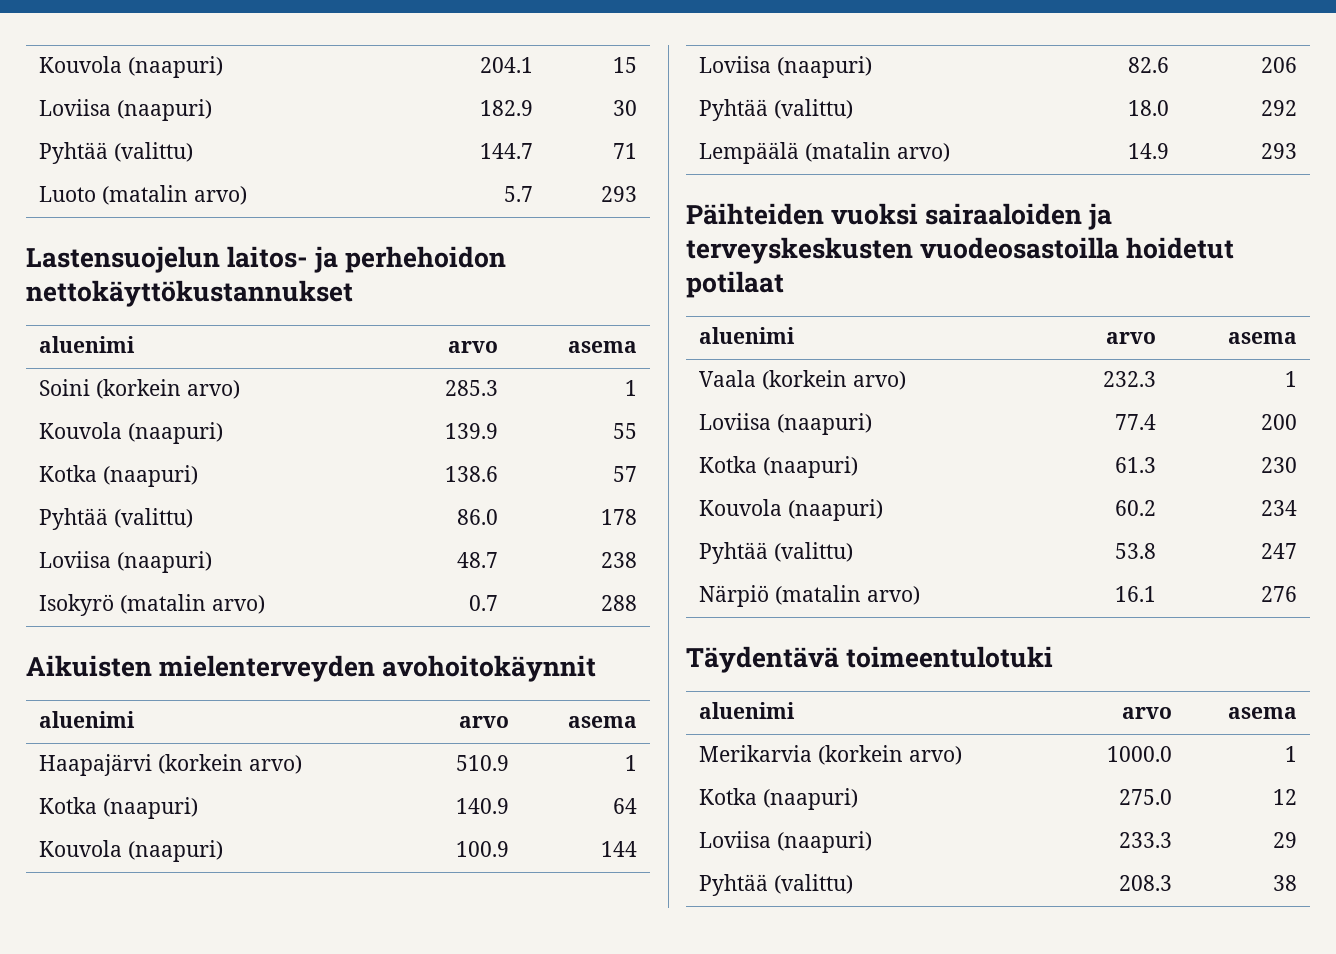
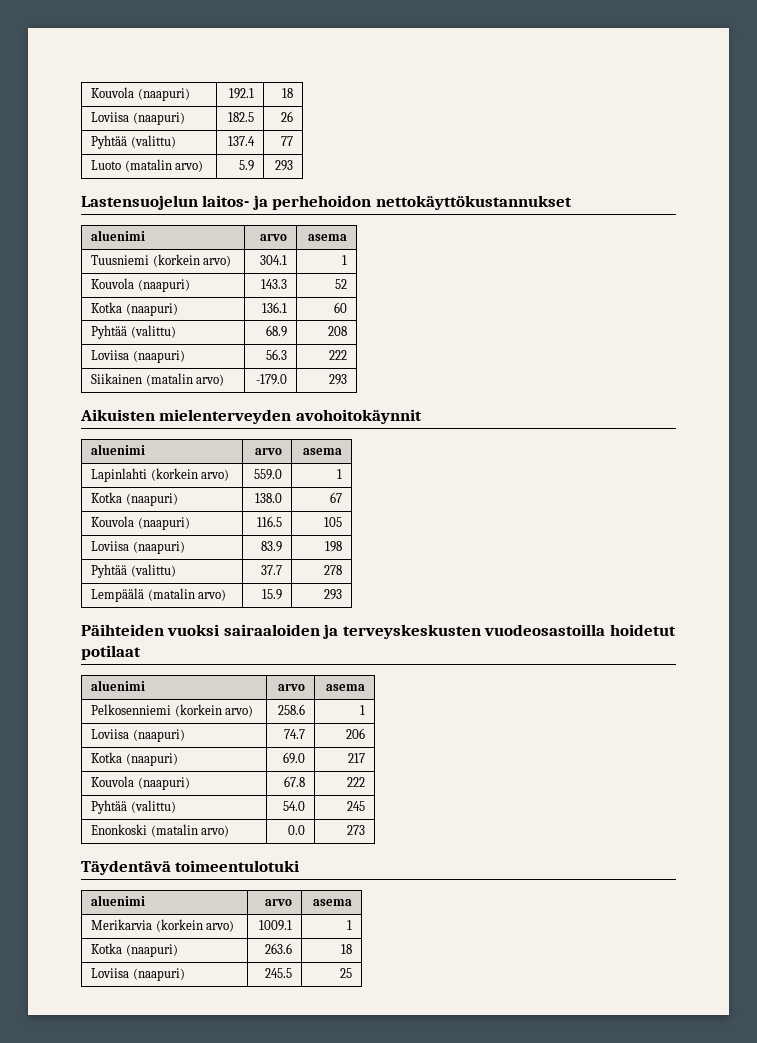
- Kouvola (naapuri) | 204.1 | 15
- Loviisa (naapuri) | 182.9 | 30
- Pyhtää (valittu) | 144.7 | 71
+ Kouvola (naapuri) | 192.1 | 18
+ Loviisa (naapuri) | 182.5 | 26
+ Pyhtää (valittu) | 137.4 | 77
- Luoto (matalin arvo) | 5.7 | 293
+ Luoto (matalin arvo) | 5.9 | 293
- Soini (korkein arvo) | 285.3 | 1
+ Tuusniemi (korkein arvo) | 304.1 | 1
- Kouvola (naapuri) | 139.9 | 55
- Kotka (naapuri) | 138.6 | 57
- Pyhtää (valittu) | 86.0 | 178
- Loviisa (naapuri) | 48.7 | 238
- Isokyrö (matalin arvo) | 0.7 | 288
+ Kouvola (naapuri) | 143.3 | 52
+ Kotka (naapuri) | 136.1 | 60
+ Pyhtää (valittu) | 68.9 | 208
+ Loviisa (naapuri) | 56.3 | 222
+ Siikainen (matalin arvo) | -179.0 | 293
- Haapajärvi (korkein arvo) | 510.9 | 1
- Kotka (naapuri) | 140.9 | 64
- Kouvola (naapuri) | 100.9 | 144
- Loviisa (naapuri) | 82.6 | 206
- Pyhtää (valittu) | 18.0 | 292
+ Lapinlahti (korkein arvo) | 559.0 | 1
+ Kotka (naapuri) | 138.0 | 67
+ Kouvola (naapuri) | 116.5 | 105
+ Loviisa (naapuri) | 83.9 | 198
+ Pyhtää (valittu) | 37.7 | 278
- Lempäälä (matalin arvo) | 14.9 | 293
+ Lempäälä (matalin arvo) | 15.9 | 293
- Vaala (korkein arvo) | 232.3 | 1
+ Pelkosenniemi (korkein arvo) | 258.6 | 1
- Loviisa (naapuri) | 77.4 | 200
- Kotka (naapuri) | 61.3 | 230
- Kouvola (naapuri) | 60.2 | 234
- Pyhtää (valittu) | 53.8 | 247
- Närpiö (matalin arvo) | 16.1 | 276
+ Loviisa (naapuri) | 74.7 | 206
+ Kotka (naapuri) | 69.0 | 217
+ Kouvola (naapuri) | 67.8 | 222
+ Pyhtää (valittu) | 54.0 | 245
+ Enonkoski (matalin arvo) | 0.0 | 273
- Merikarvia (korkein arvo) | 1000.0 | 1
- Kotka (naapuri) | 275.0 | 12
- Loviisa (naapuri) | 233.3 | 29
- Pyhtää (valittu) | 208.3 | 38
+ Merikarvia (korkein arvo) | 1009.1 | 1
+ Kotka (naapuri) | 263.6 | 18
+ Loviisa (naapuri) | 245.5 | 25

